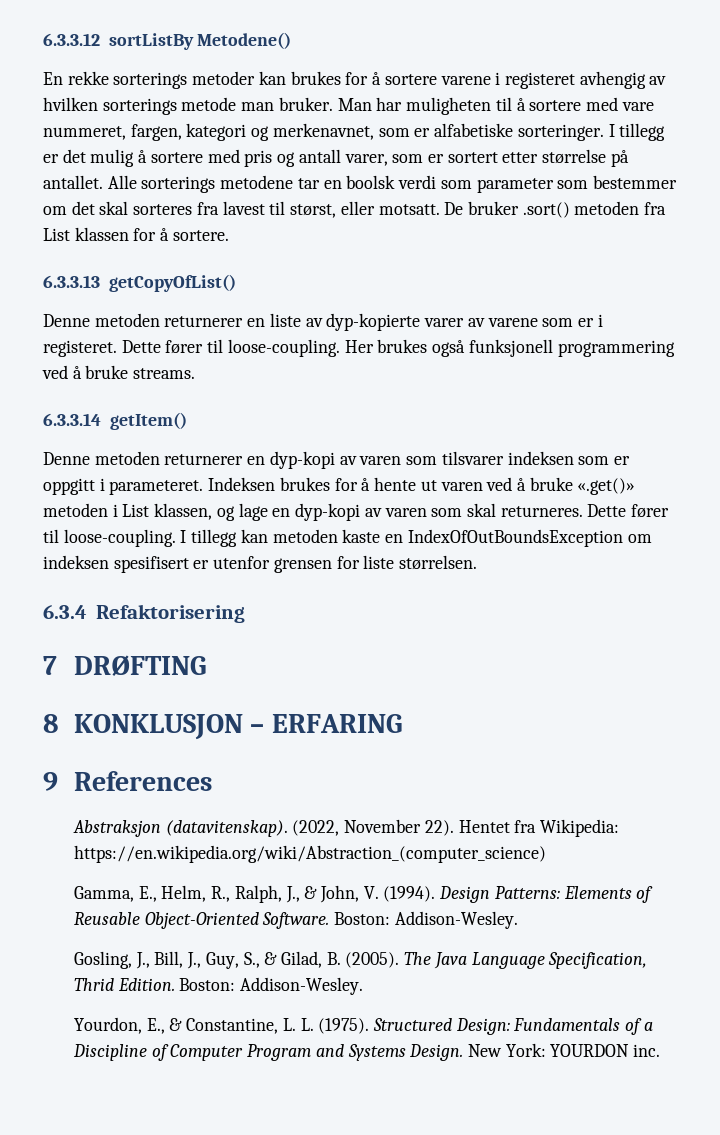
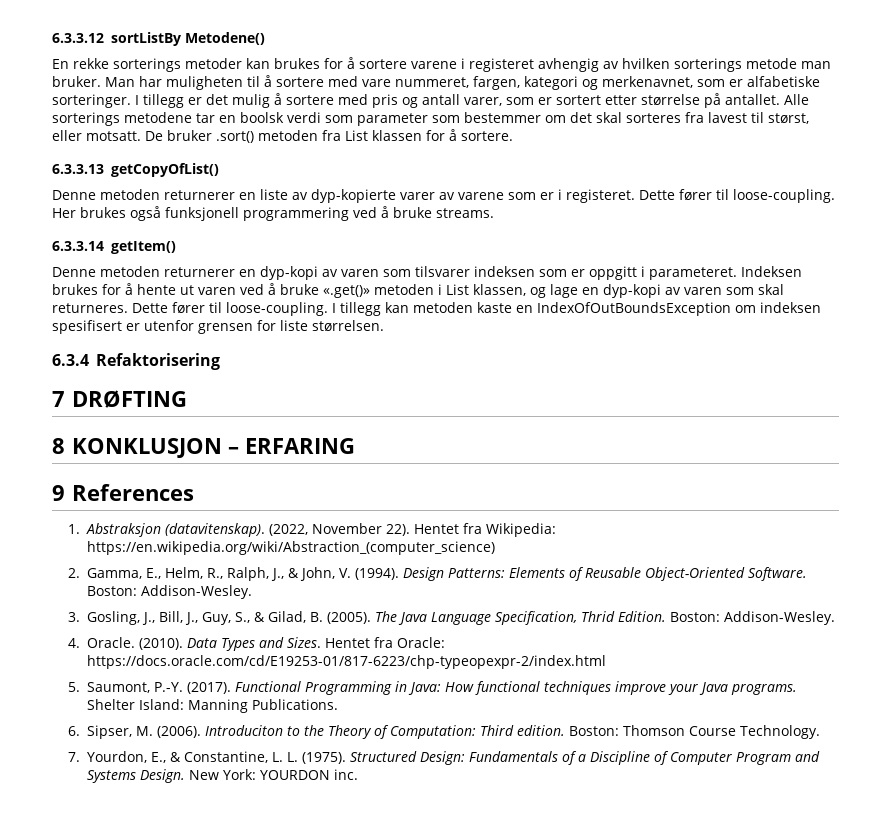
- Abstraksjon (datavitenskap).
+ 1. Abstraksjon (datavitenskap).
- Gamma, E., Helm, R., Ralph, J., & John, V. (1994).
+ 2. Gamma, E., Helm, R., Ralph, J., & John, V. (1994).
- Gosling, J., Bill, J., Guy, S., & Gilad, B. (2005).
+ 3. Gosling, J., Bill, J., Guy, S., & Gilad, B. (2005).
- Yourdon, E., & Constantine, L. L. (1975).
+ 4. Oracle. (2010). Data Types and Sizes. Hentet fra Oracle: https://docs.oracle.com/cd/E19253-01/817-6223/chp-typeopexpr-2/index.html
+ 5. Saumont, P.-Y. (2017). Functional Programming in Java: How functional techniques improve your Java programs. Shelter Island: Manning Publications.
+ 6. Sipser, M. (2006). Introduciton to the Theory of Computation: Third edition. Boston: Thomson Course Technology.
+ 7. Yourdon, E., & Constantine, L. L. (1975).

